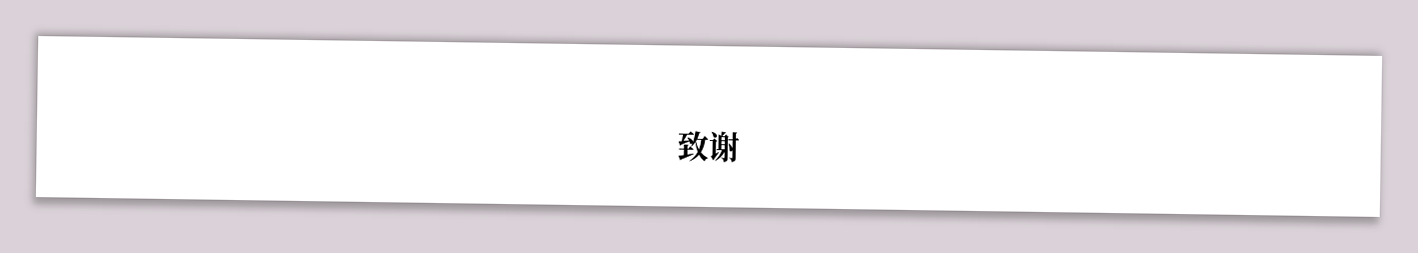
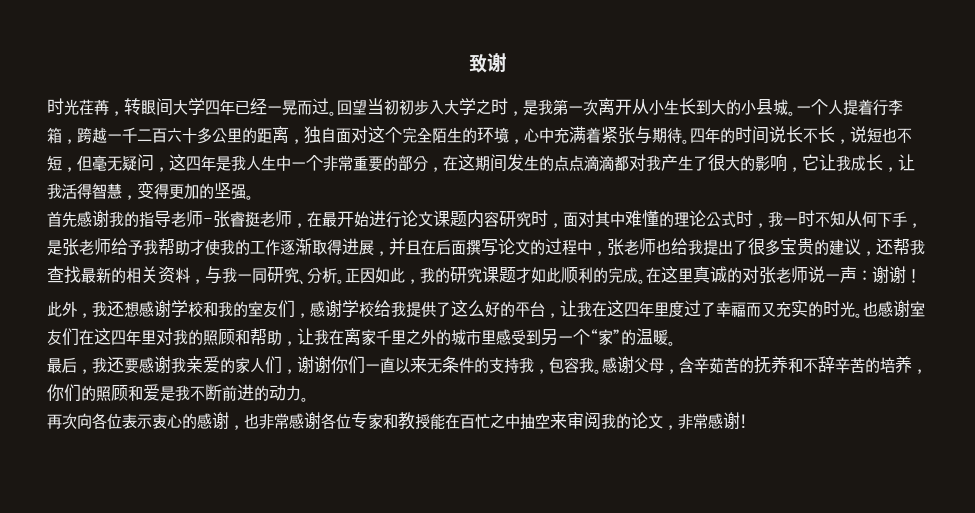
+ 时光荏苒，转眼间大学四年已经一晃而过。回望当初初步入大学之时，是我第一次离开从小生长到大的小县城。一个人提着行李箱，跨越一千二百六十多公里的距离，独自面对这个完全陌生的环境，心中充满着紧张与期待。四年的时间说长不长，说短也不短，但毫无疑问，这四年是我人生中一个非常重要的部分，在这期间发生的点点滴滴都对我产生了很大的影响，它让我成长，让我活得智慧，变得更加的坚强。
+ 首先感谢我的指导老师-张睿挺老师，在最开始进行论文课题内容研究时，面对其中难懂的理论公式时，我一时不知从何下手，是张老师给予我帮助才使我的工作逐渐取得进展，并且在后面撰写论文的过程中，张老师也给我提出了很多宝贵的建议，还帮我查找最新的相关资料，与我一同研究、分析。正因如此，我的研究课题才如此顺利的完成。在这里真诚的对张老师说一声：谢谢！
+ 此外，我还想感谢学校和我的室友们，感谢学校给我提供了这么好的平台，让我在这四年里度过了幸福而又充实的时光。也感谢室友们在这四年里对我的照顾和帮助，让我在离家千里之外的城市里感受到另一个“家”的温暖。
+ 最后，我还要感谢我亲爱的家人们，谢谢你们一直以来无条件的支持我，包容我。感谢父母，含辛茹苦的抚养和不辞辛苦的培养，你们的照顾和爱是我不断前进的动力。
+ 再次向各位表示衷心的感谢，也非常感谢各位专家和教授能在百忙之中抽空来审阅我的论文，非常感谢!

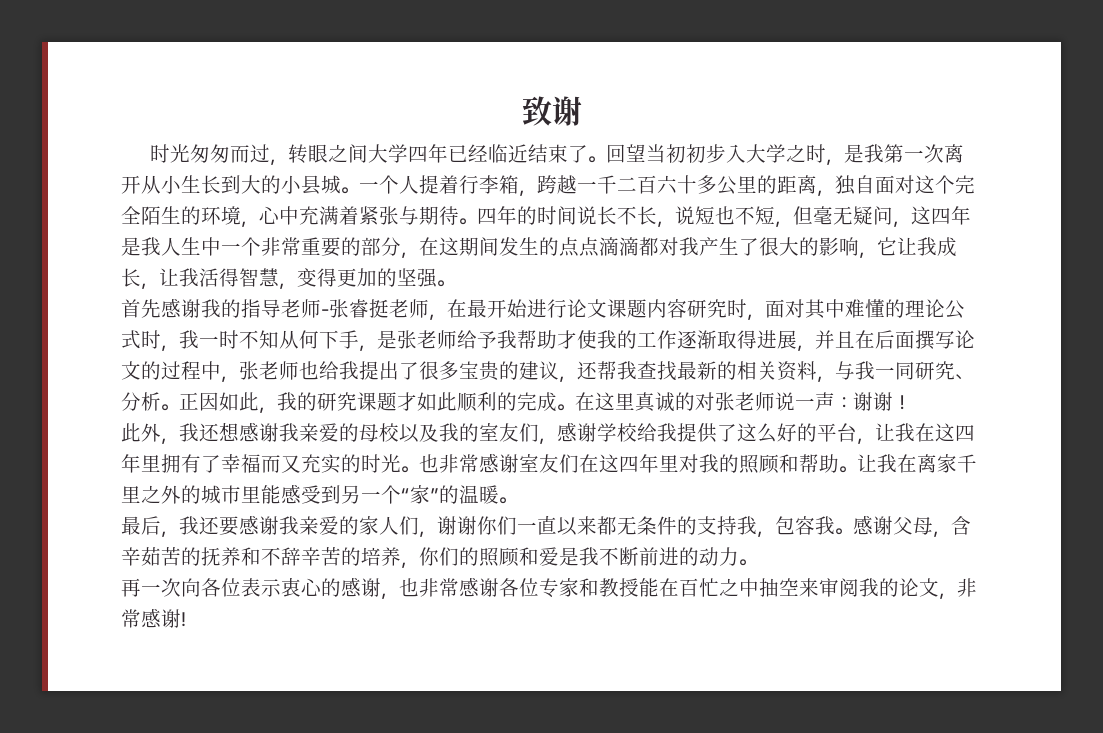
- 时光荏苒，转眼间大学四年已经一晃而过。
+ 时光匆匆而过，转眼之间大学四年已经临近结束了。
- 此外，我还想感谢学校和我的室友们，感谢学校给我提供了这么好的平台，让我在这四年里度过了幸福而又充实的时光。
+ 此外，我还想感谢我亲爱的母校以及我的室友们，感谢学校给我提供了这么好的平台，让我在这四年里拥有了幸福而又充实的时光。
- 也感谢室友们在这四年里对我的照顾和帮助，让我在离家千里之外的城市里感受到另一个“家”的温暖。
+ 也非常感谢室友们在这四年里对我的照顾和帮助。让我在离家千里之外的城市里能感受到另一个“家”的温暖。
- 最后，我还要感谢我亲爱的家人们，谢谢你们一直以来无条件的支持我，包容我。
+ 最后，我还要感谢我亲爱的家人们，谢谢你们一直以来都无条件的支持我，包容我。
- 再次向各位表示衷心的感谢，也非常感谢各位专家和教授能在百忙之中抽空来审阅我的论文，非常感谢!
+ 再一次向各位表示衷心的感谢，也非常感谢各位专家和教授能在百忙之中抽空来审阅我的论文，非常感谢!

